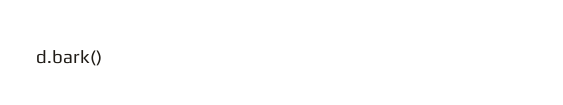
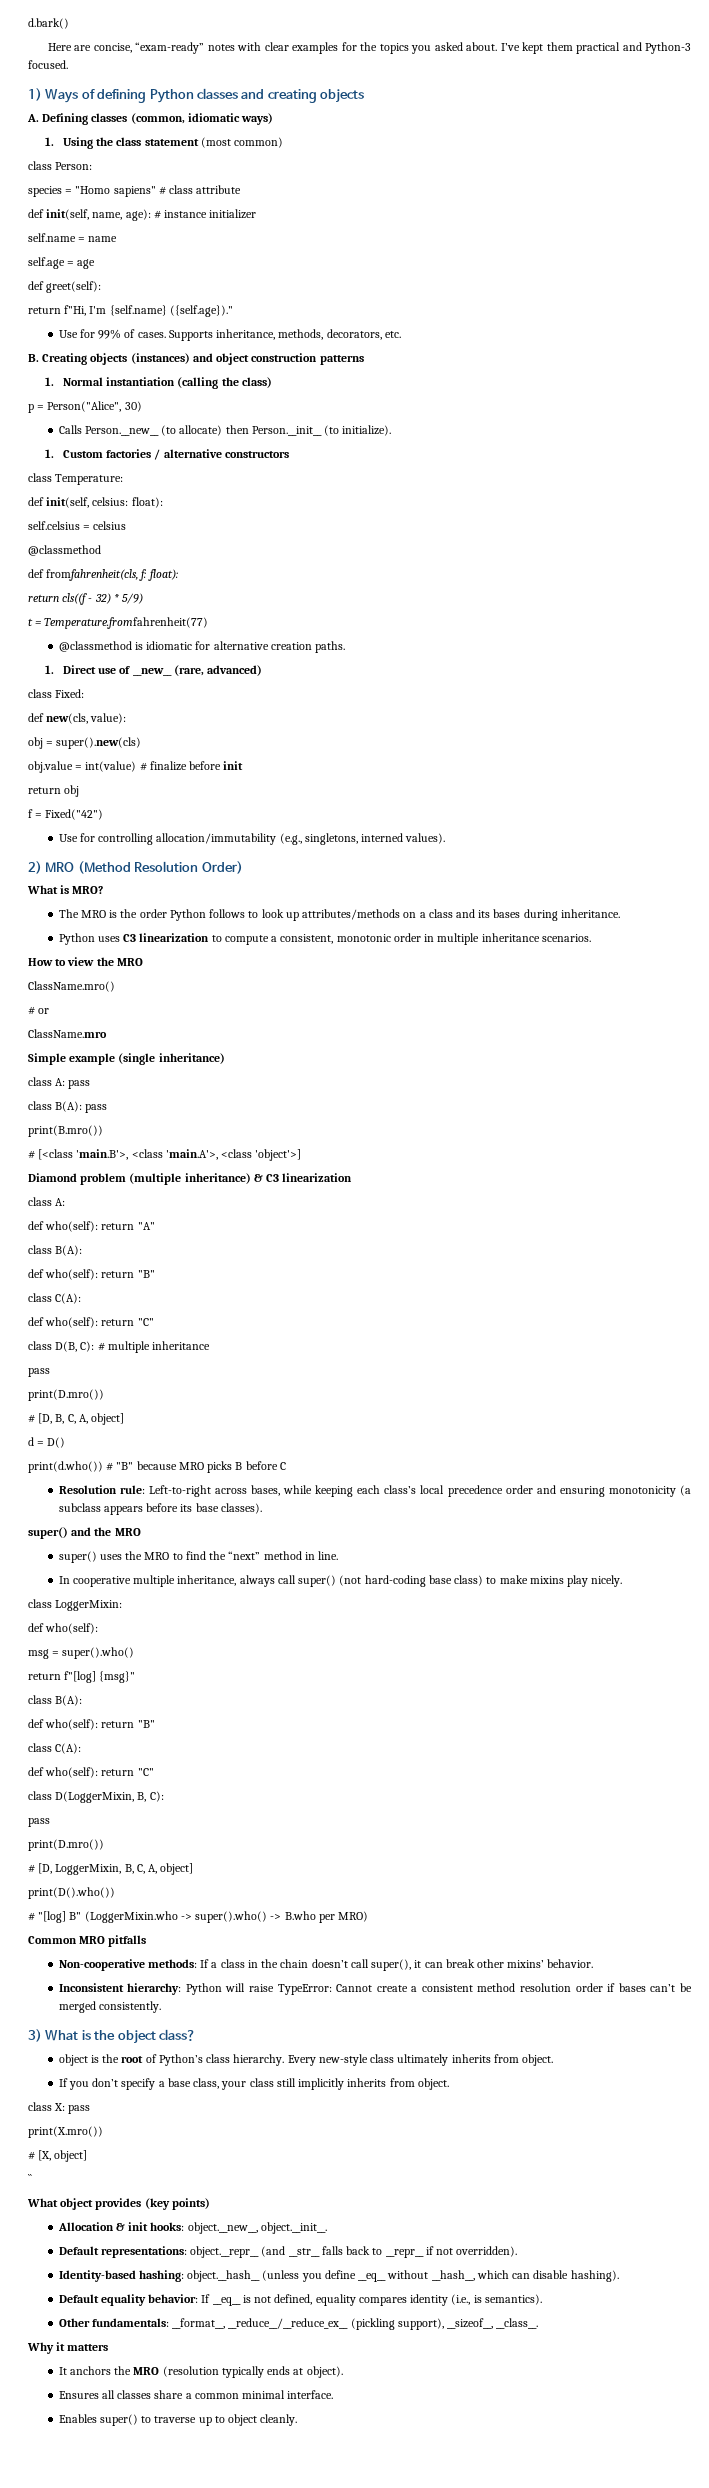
+ Here are concise, “exam-ready” notes with clear examples for the topics you asked about. I’ve kept them practical and Python-3 focused.
+ 1) Ways of defining Python classes and creating objects
+ A. Defining classes (common, idiomatic ways)
+ 1. Using the class statement (most common)
+ class Person:
+ species = "Homo sapiens" # class attribute
+ def init(self, name, age): # instance initializer
+ self.name = name
+ self.age = age
+ def greet(self):
+ return f"Hi, I'm {self.name} ({self.age})."
+ Use for 99% of cases. Supports inheritance, methods, decorators, etc.
+ B. Creating objects (instances) and object construction patterns
+ 1. Normal instantiation (calling the class)
+ p = Person("Alice", 30)
+ Calls Person.__new__ (to allocate) then Person.__init__ (to initialize).
+ 1. Custom factories / alternative constructors
+ class Temperature:
+ def init(self, celsius: float):
+ self.celsius = celsius
+ @classmethod
+ def fromfahrenheit(cls, f: float):
+ return cls((f - 32) * 5/9)
+ t = Temperature.fromfahrenheit(77)
+ @classmethod is idiomatic for alternative creation paths.
+ 1. Direct use of __new__ (rare, advanced)
+ class Fixed:
+ def new(cls, value):
+ obj = super().new(cls)
+ obj.value = int(value) # finalize before init
+ return obj
+ f = Fixed("42")
+ Use for controlling allocation/immutability (e.g., singletons, interned values).
+ 2) MRO (Method Resolution Order)
+ What is MRO?
+ The MRO is the order Python follows to look up attributes/methods on a class and its bases during inheritance.
+ Python uses C3 linearization to compute a consistent, monotonic order in multiple inheritance scenarios.
+ How to view the MRO
+ ClassName.mro()
+ # or
+ ClassName.mro
+ Simple example (single inheritance)
+ class A: pass
+ class B(A): pass
+ print(B.mro())
+ # [<class 'main.B'>, <class 'main.A'>, <class 'object'>]
+ Diamond problem (multiple inheritance) & C3 linearization
+ class A:
+ def who(self): return "A"
+ class B(A):
+ def who(self): return "B"
+ class C(A):
+ def who(self): return "C"
+ class D(B, C): # multiple inheritance
+ pass
+ print(D.mro())
+ # [D, B, C, A, object]
+ d = D()
+ print(d.who()) # "B" because MRO picks B before C
+ Resolution rule: Left-to-right across bases, while keeping each class’s local precedence order and ensuring monotonicity (a subclass appears before its base classes).
+ super() and the MRO
+ super() uses the MRO to find the “next” method in line.
+ In cooperative multiple inheritance, always call super() (not hard-coding base class) to make mixins play nicely.
+ class LoggerMixin:
+ def who(self):
+ msg = super().who()
+ return f"[log] {msg}"
+ class B(A):
+ def who(self): return "B"
+ class C(A):
+ def who(self): return "C"
+ class D(LoggerMixin, B, C):
+ pass
+ print(D.mro())
+ # [D, LoggerMixin, B, C, A, object]
+ print(D().who())
+ # "[log] B" (LoggerMixin.who -> super().who() -> B.who per MRO)
+ Common MRO pitfalls
+ Non-cooperative methods: If a class in the chain doesn’t call super(), it can break other mixins’ behavior.
+ Inconsistent hierarchy: Python will raise TypeError: Cannot create a consistent method resolution order if bases can’t be merged consistently.
+ 3) What is the object class?
+ object is the root of Python’s class hierarchy. Every new-style class ultimately inherits from object.
+ If you don’t specify a base class, your class still implicitly inherits from object.
+ class X: pass
+ print(X.mro())
+ # [X, object]
+ ``
+ What object provides (key points)
+ Allocation & init hooks: object.__new__, object.__init__.
+ Default representations: object.__repr__ (and __str__ falls back to __repr__ if not overridden).
+ Identity-based hashing: object.__hash__ (unless you define __eq__ without __hash__, which can disable hashing).
+ Default equality behavior: If __eq__ is not defined, equality compares identity (i.e., is semantics).
+ Other fundamentals: __format__, __reduce__/__reduce_ex__ (pickling support), __sizeof__, __class__.
+ Why it matters
+ It anchors the MRO (resolution typically ends at object).
+ Ensures all classes share a common minimal interface.
+ Enables super() to traverse up to object cleanly.

